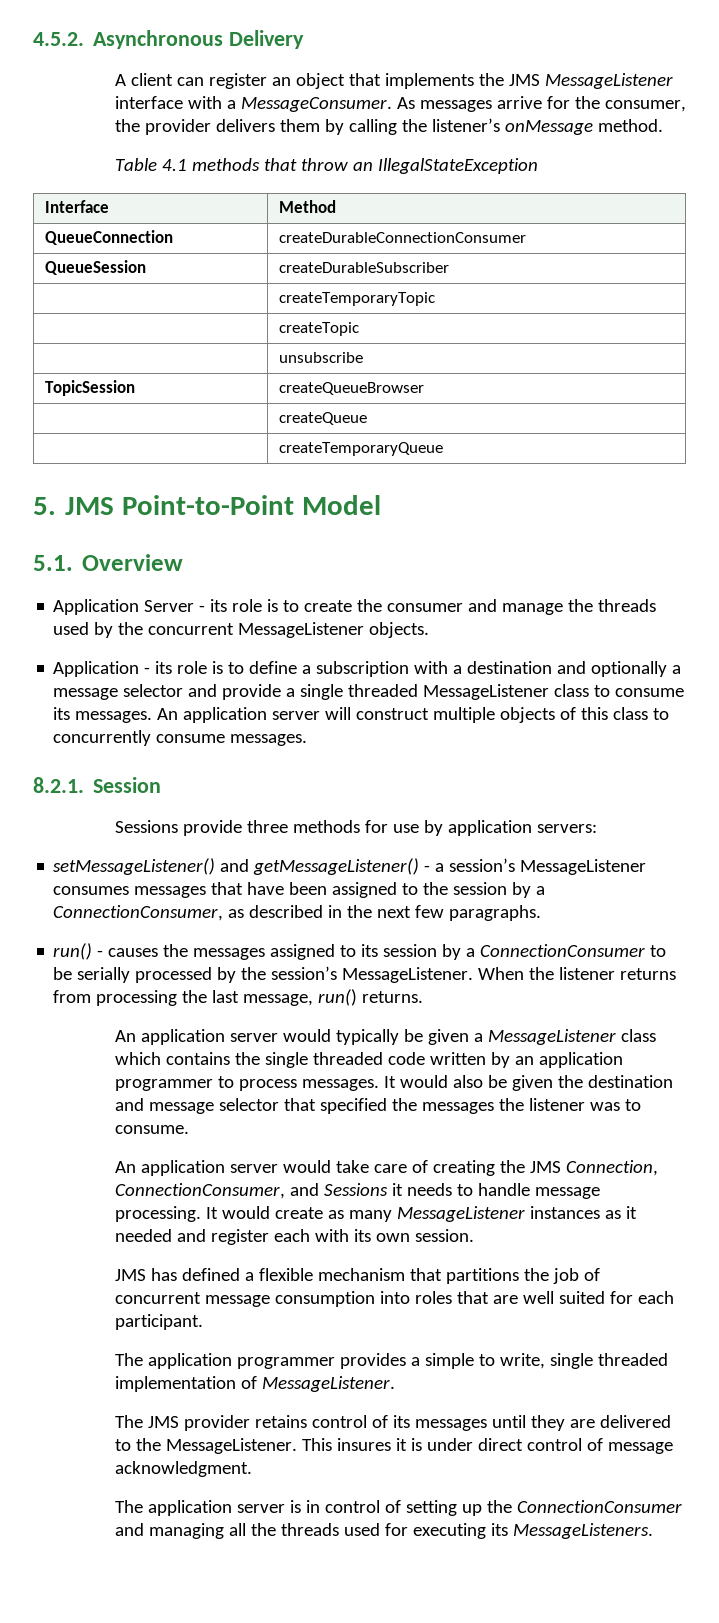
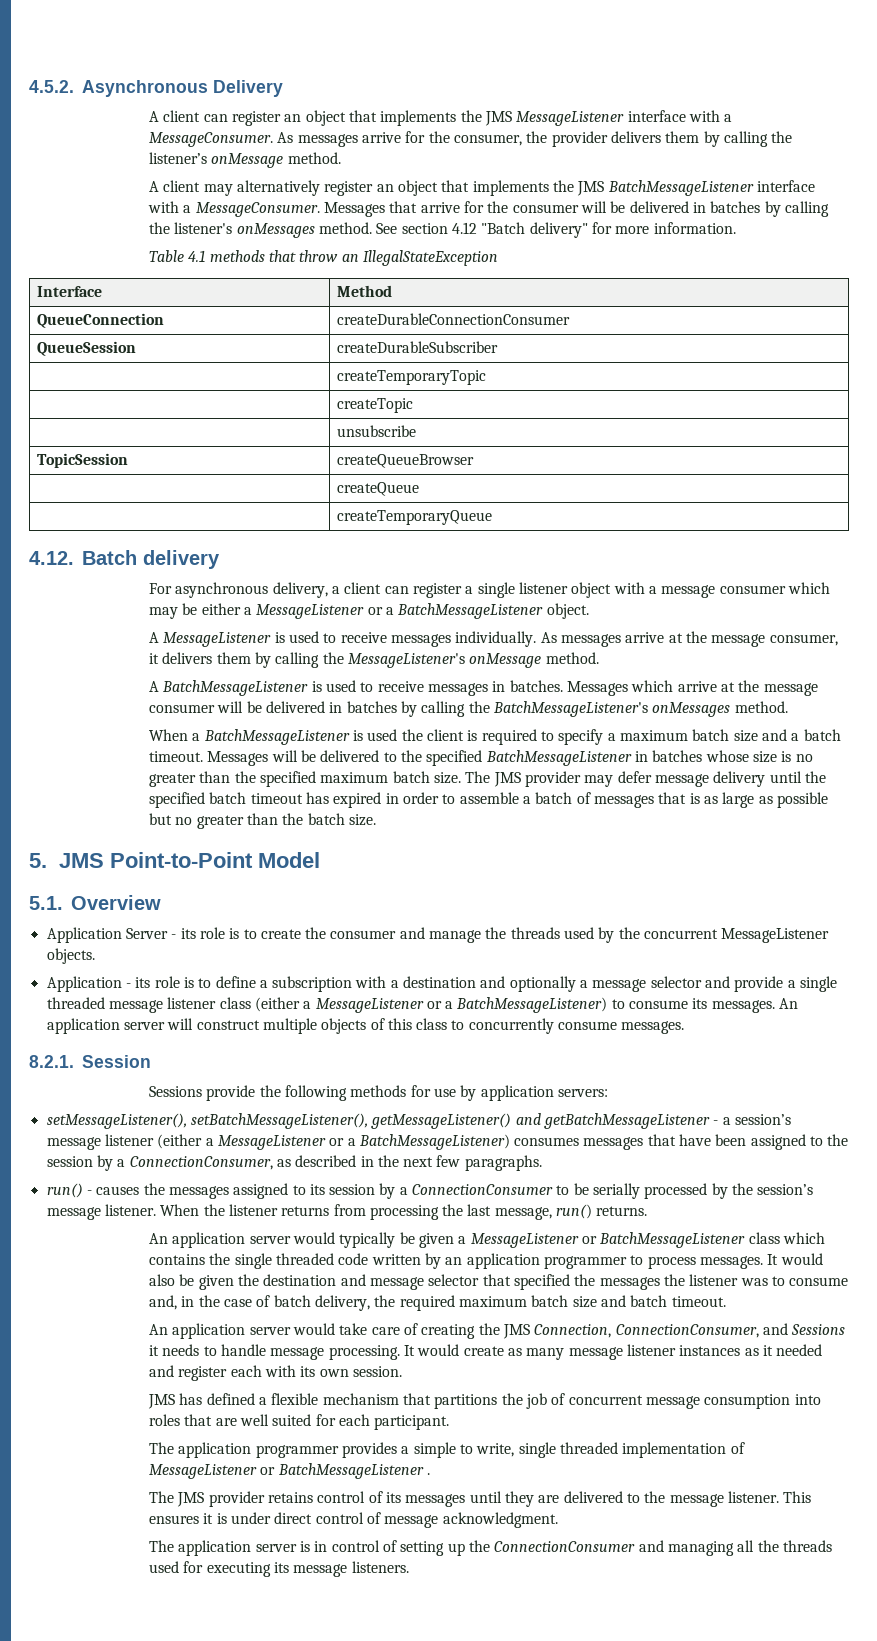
+ A client may alternatively register an object that implements the JMS BatchMessageListener interface with a MessageConsumer. Messages that arrive for the consumer will be delivered in batches by calling the listener's onMessages method. See section 4.12 "Batch delivery" for more information.
+ 4.12. Batch delivery
+ For asynchronous delivery, a client can register a single listener object with a message consumer which may be either a MessageListener or a BatchMessageListener object.
+ A MessageListener is used to receive messages individually. As messages arrive at the message consumer, it delivers them by calling the MessageListener's onMessage method.
+ A BatchMessageListener is used to receive messages in batches. Messages which arrive at the message consumer will be delivered in batches by calling the BatchMessageListener's onMessages method.
+ When a BatchMessageListener is used the client is required to specify a maximum batch size and a batch timeout. Messages will be delivered to the specified BatchMessageListener in batches whose size is no greater than the specified maximum batch size. The JMS provider may defer message delivery until the specified batch timeout has expired in order to assemble a batch of messages that is as large as possible but no greater than the batch size.
- Application - its role is to define a subscription with a destination and optionally a message selector and provide a single threaded MessageListener class to consume its messages.
+ Application - its role is to define a subscription with a destination and optionally a message selector and provide a single threaded message listener class (either a MessageListener or a BatchMessageListener) to consume its messages.
- Sessions provide three methods for use by application servers:
+ Sessions provide the following methods for use by application servers:
- setMessageListener() and getMessageListener() - a session’s MessageListener consumes messages that have been assigned to the session by a ConnectionConsumer, as described in the next few paragraphs.
+ setMessageListener(), setBatchMessageListener(), getMessageListener() and getBatchMessageListener - a session’s message listener (either a MessageListener or a BatchMessageListener) consumes messages that have been assigned to the session by a ConnectionConsumer, as described in the next few paragraphs.
- run() - causes the messages assigned to its session by a ConnectionConsumer to be serially processed by the session’s MessageListener.
+ run() - causes the messages assigned to its session by a ConnectionConsumer to be serially processed by the session’s message listener.
- An application server would typically be given a MessageListener class which contains the single threaded code written by an application programmer to process messages.
+ An application server would typically be given a MessageListener or BatchMessageListener class which contains the single threaded code written by an application programmer to process messages.
- It would also be given the destination and message selector that specified the messages the listener was to consume.
+ It would also be given the destination and message selector that specified the messages the listener was to consume and, in the case of batch delivery, the required maximum batch size and batch timeout.
- It would create as many MessageListener instances as it needed and register each with its own session.
+ It would create as many message listener instances as it needed and register each with its own session.
- The application programmer provides a simple to write, single threaded implementation of MessageListener.
+ The application programmer provides a simple to write, single threaded implementation of MessageListener or BatchMessageListener .
- The JMS provider retains control of its messages until they are delivered to the MessageListener. This insures it is under direct control of message acknowledgment.
+ The JMS provider retains control of its messages until they are delivered to the message listener. This ensures it is under direct control of message acknowledgment.
- The application server is in control of setting up the ConnectionConsumer and managing all the threads used for executing its MessageListeners.
+ The application server is in control of setting up the ConnectionConsumer and managing all the threads used for executing its message listeners.

